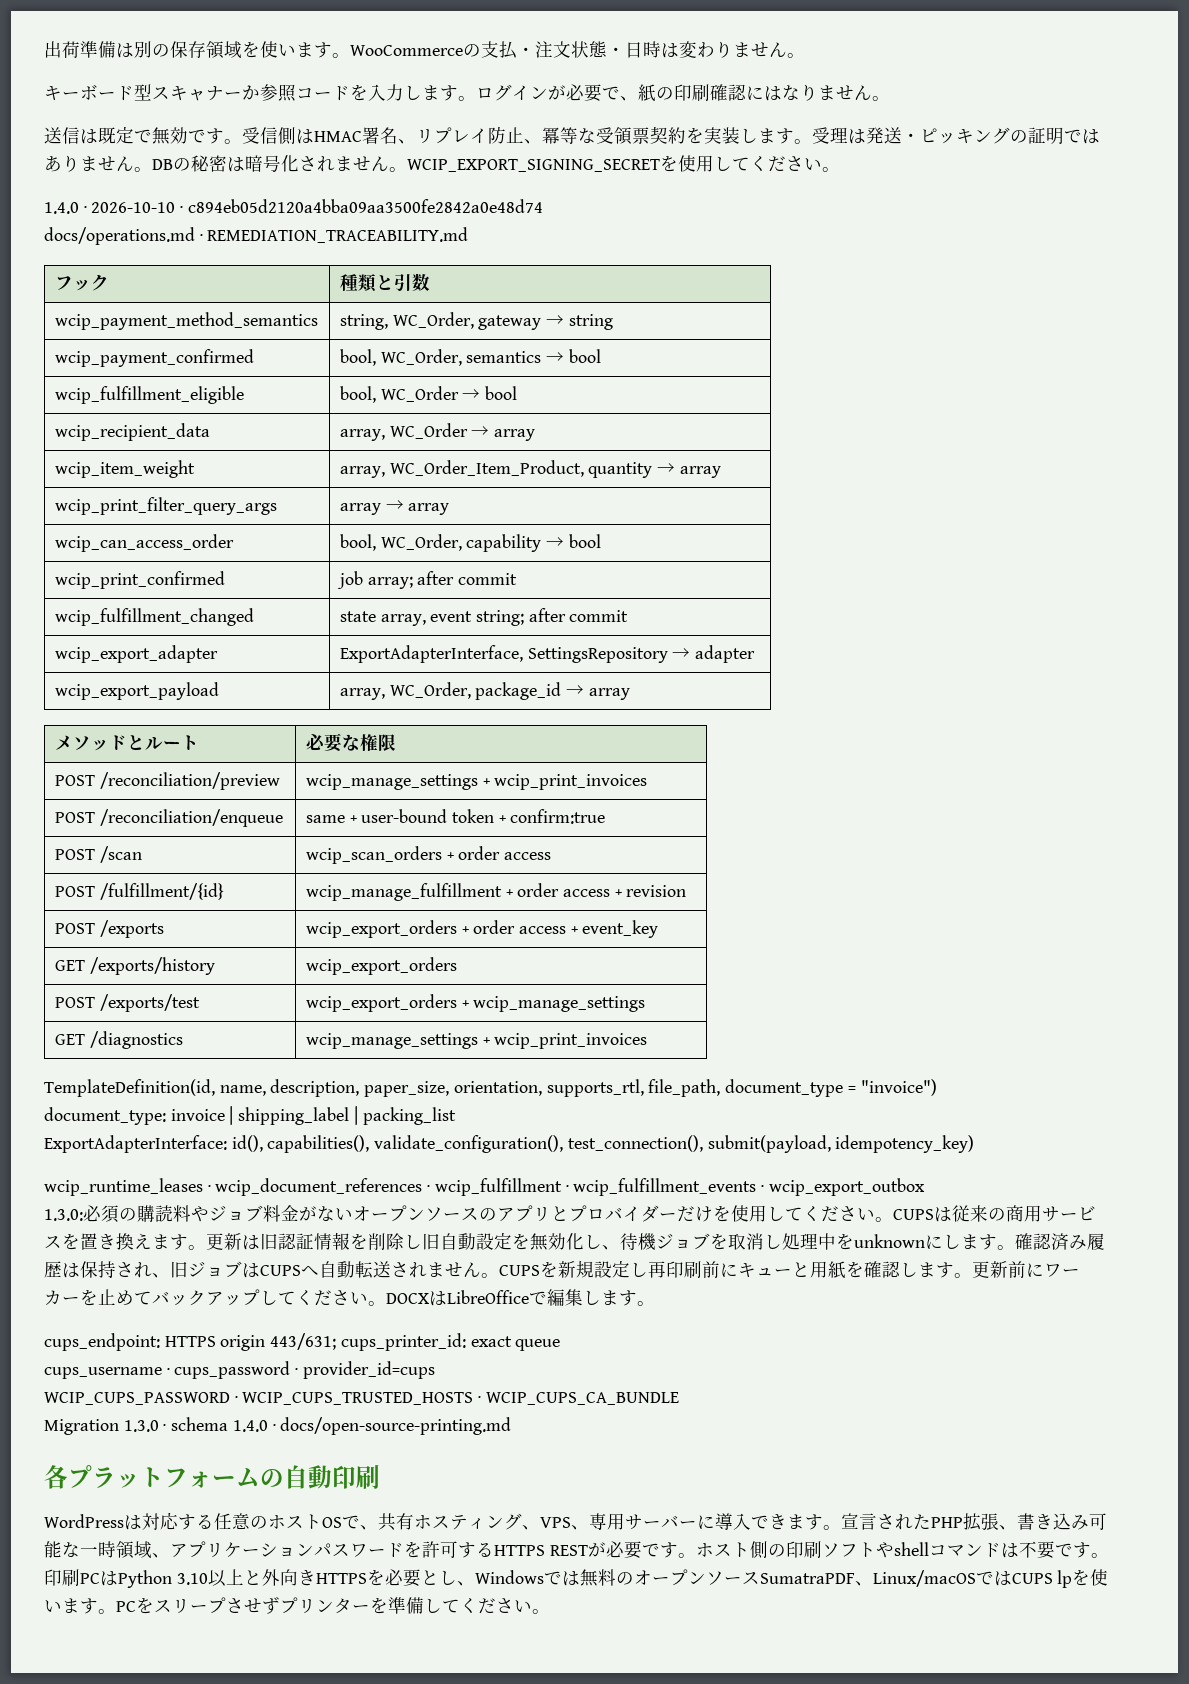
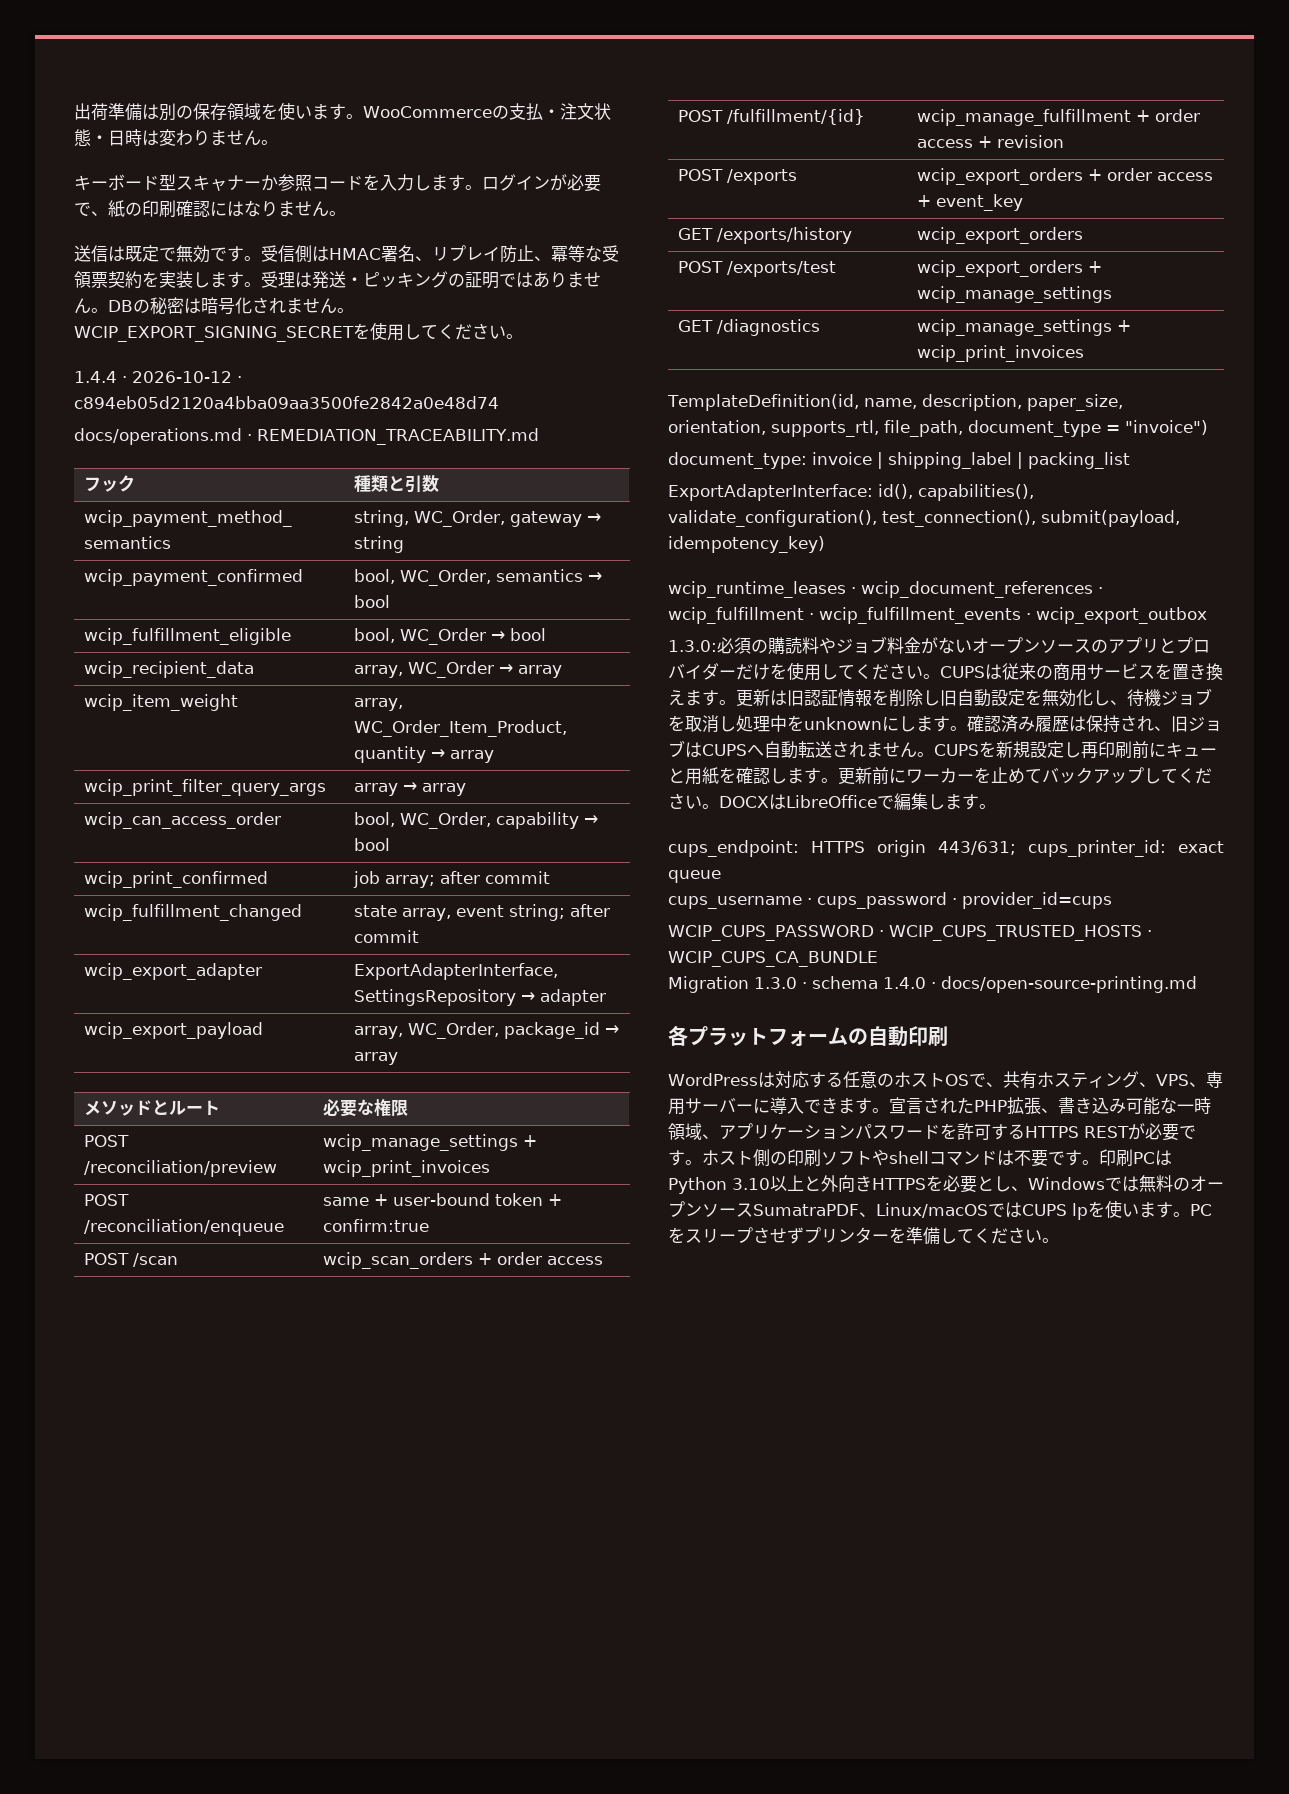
- 1.4.0 · 2026-10-10 · c894eb05d2120a4bba09aa3500fe2842a0e48d74
+ 1.4.4 · 2026-10-12 · c894eb05d2120a4bba09aa3500fe2842a0e48d74

